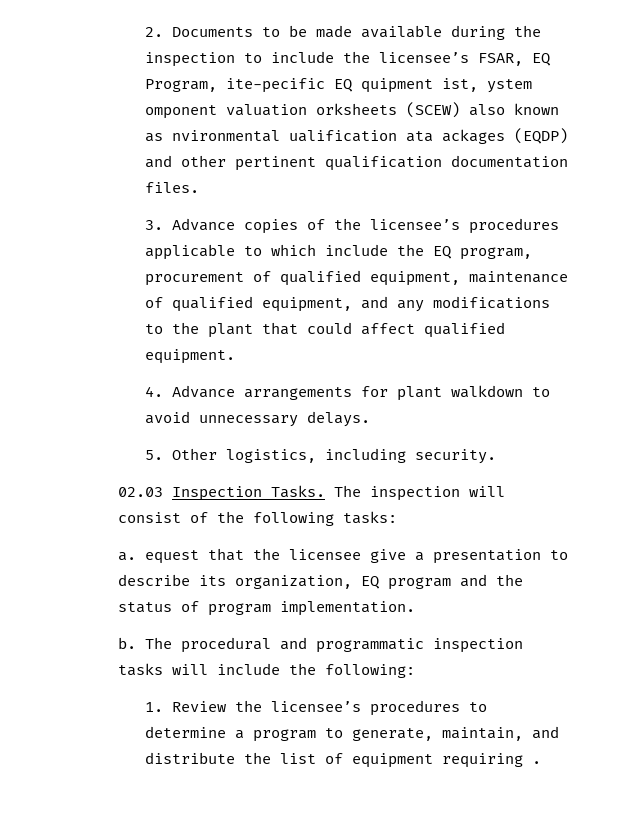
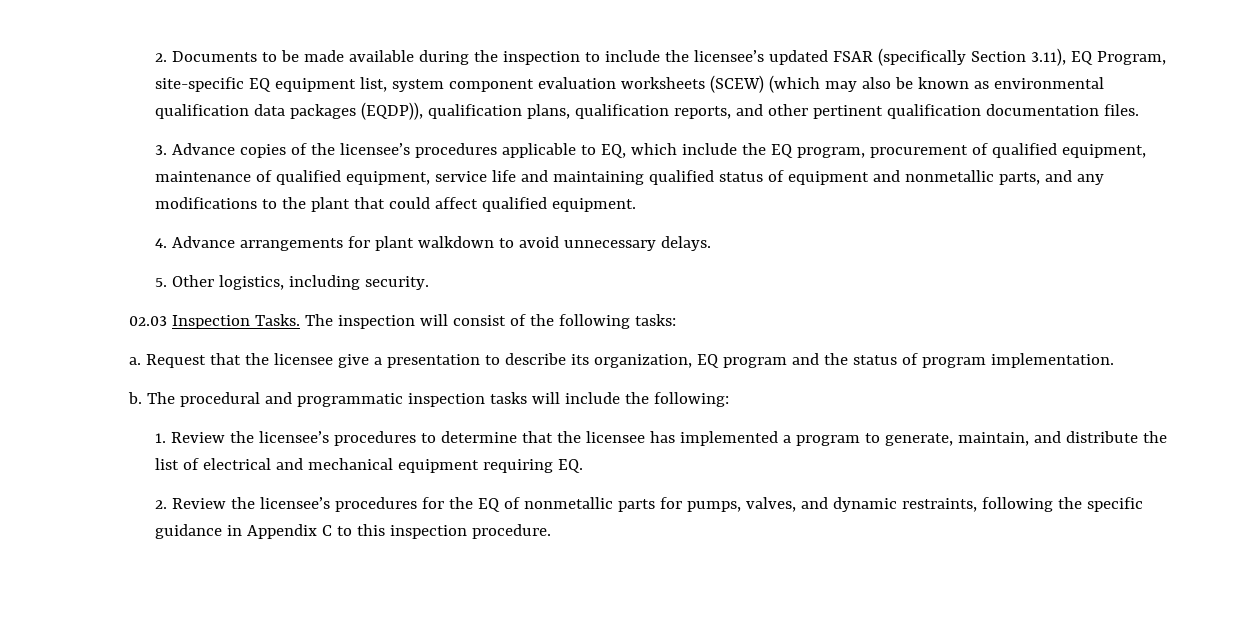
- 2. Documents to be made available during the inspection to include the licensee’s FSAR, EQ Program, ite-pecific EQ quipment ist, ystem omponent valuation orksheets (SCEW) also known as nvironmental ualification ata ackages (EQDP) and other pertinent qualification documentation files.
+ 2. Documents to be made available during the inspection to include the licensee’s updated FSAR (specifically Section 3.11), EQ Program, site-specific EQ equipment list, system component evaluation worksheets (SCEW) (which may also be known as environmental qualification data packages (EQDP)), qualification plans, qualification reports, and other pertinent qualification documentation files.
- 3. Advance copies of the licensee’s procedures applicable to which include the EQ program, procurement of qualified equipment, maintenance of qualified equipment, and any modifications to the plant that could affect qualified equipment.
+ 3. Advance copies of the licensee’s procedures applicable to EQ, which include the EQ program, procurement of qualified equipment, maintenance of qualified equipment, service life and maintaining qualified status of equipment and nonmetallic parts, and any modifications to the plant that could affect qualified equipment.
- a. equest that the licensee give a presentation to describe its organization, EQ program and the status of program implementation.
+ a. Request that the licensee give a presentation to describe its organization, EQ program and the status of program implementation.
- 1. Review the licensee’s procedures to determine a program to generate, maintain, and distribute the list of equipment requiring .
+ 1. Review the licensee’s procedures to determine that the licensee has implemented a program to generate, maintain, and distribute the list of electrical and mechanical equipment requiring EQ.
+ 2. Review the licensee’s procedures for the EQ of nonmetallic parts for pumps, valves, and dynamic restraints, following the specific guidance in Appendix C to this inspection procedure.

